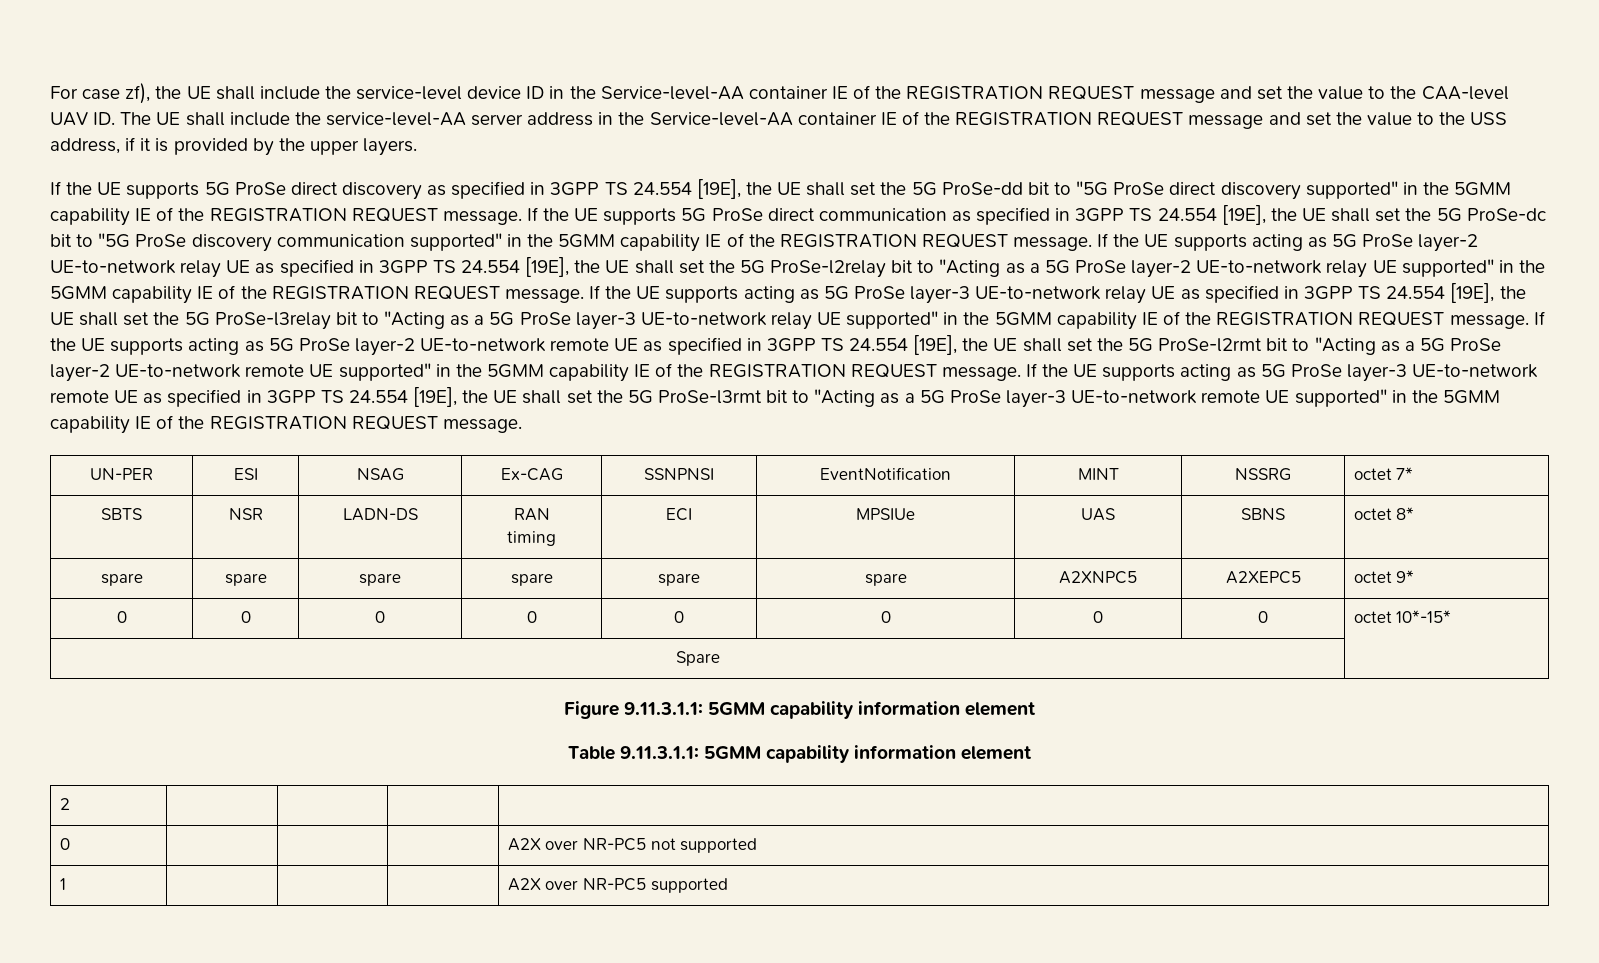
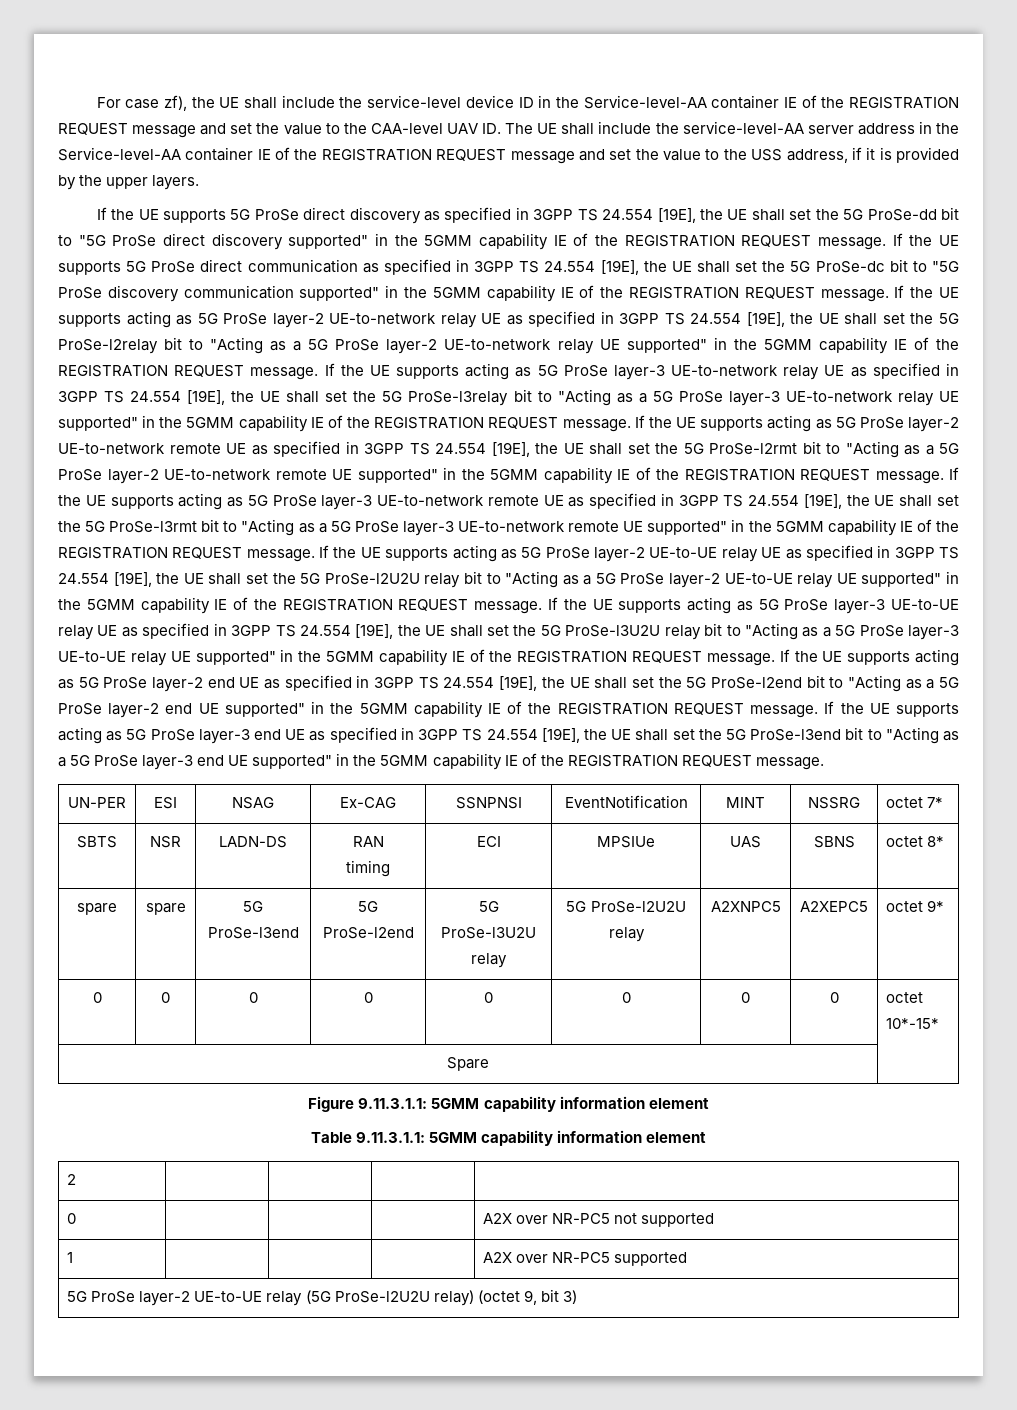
+ If the UE supports acting as 5G ProSe layer-2 UE-to-UE relay UE as specified in 3GPP TS 24.554 [19E], the UE shall set the 5G ProSe-l2U2U relay bit to "Acting as a 5G ProSe layer-2 UE-to-UE relay UE supported" in the 5GMM capability IE of the REGISTRATION REQUEST message. If the UE supports acting as 5G ProSe layer-3 UE-to-UE relay UE as specified in 3GPP TS 24.554 [19E], the UE shall set the 5G ProSe-l3U2U relay bit to "Acting as a 5G ProSe layer-3 UE-to-UE relay UE supported" in the 5GMM capability IE of the REGISTRATION REQUEST message. If the UE supports acting as 5G ProSe layer-2 end UE as specified in 3GPP TS 24.554 [19E], the UE shall set the 5G ProSe-l2end bit to "Acting as a 5G ProSe layer-2 end UE supported" in the 5GMM capability IE of the REGISTRATION REQUEST message. If the UE supports acting as 5G ProSe layer-3 end UE as specified in 3GPP TS 24.554 [19E], the UE shall set the 5G ProSe-l3end bit to "Acting as a 5G ProSe layer-3 end UE supported" in the 5GMM capability IE of the REGISTRATION REQUEST message.
- spare | spare | spare | spare | spare | spare | A2XNPC5 | A2XEPC5 | octet 9*
+ spare | spare | 5G ProSe-l3end | 5G ProSe-l2end | 5G ProSe-l3U2U relay | 5G ProSe-l2U2U relay | A2XNPC5 | A2XEPC5 | octet 9*
+ 5G ProSe layer-2 UE-to-UE relay (5G ProSe-l2U2U relay) (octet 9, bit 3)

